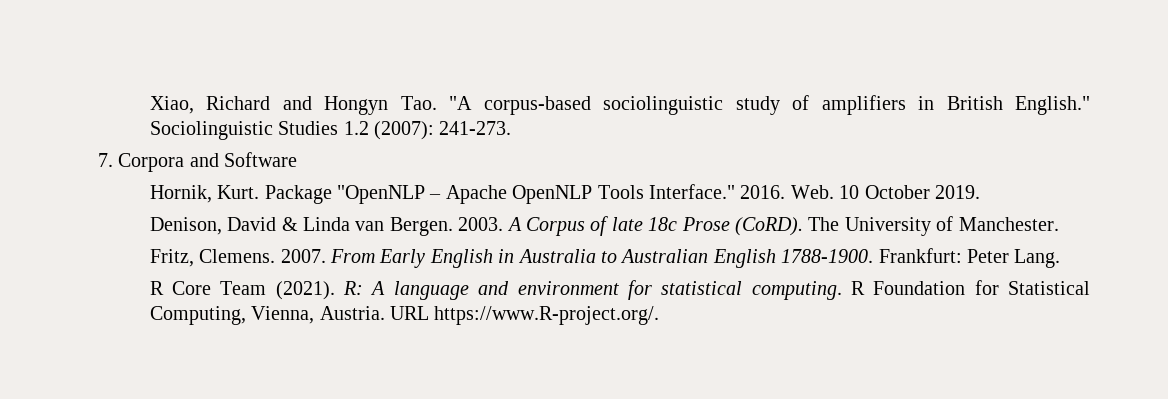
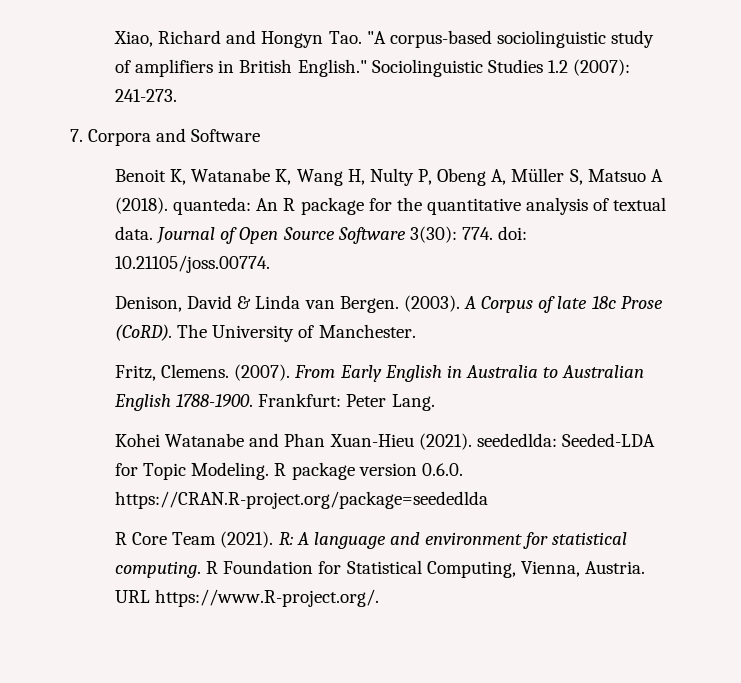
- Hornik, Kurt. Package "OpenNLP – Apache OpenNLP Tools Interface." 2016. Web. 10 October 2019.
+ Benoit K, Watanabe K, Wang H, Nulty P, Obeng A, Müller S, Matsuo A (2018). quanteda: An R package for the quantitative analysis of textual data. Journal of Open Source Software 3(30): 774. doi: 10.21105/joss.00774.
- 2003.
+ (2003).
- 2007.
+ (2007).
+ Kohei Watanabe and Phan Xuan-Hieu (2021). seededlda: Seeded-LDA for Topic Modeling. R package version 0.6.0. https://CRAN.R-project.org/package=seededlda

